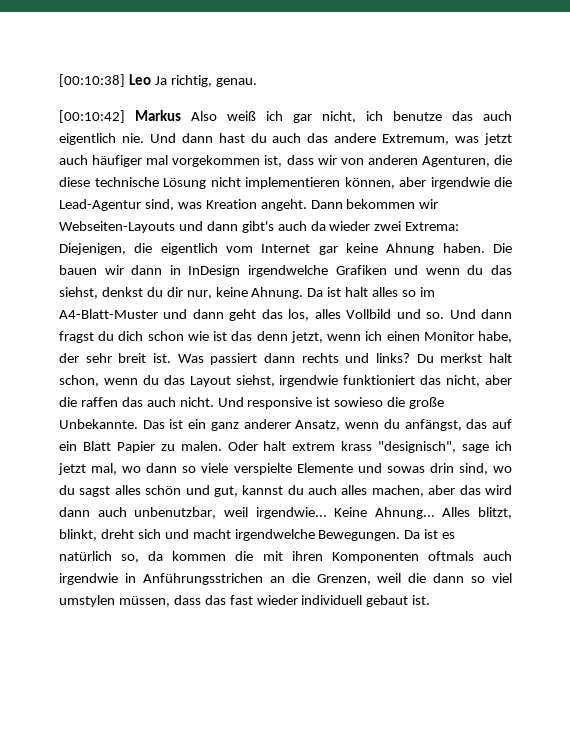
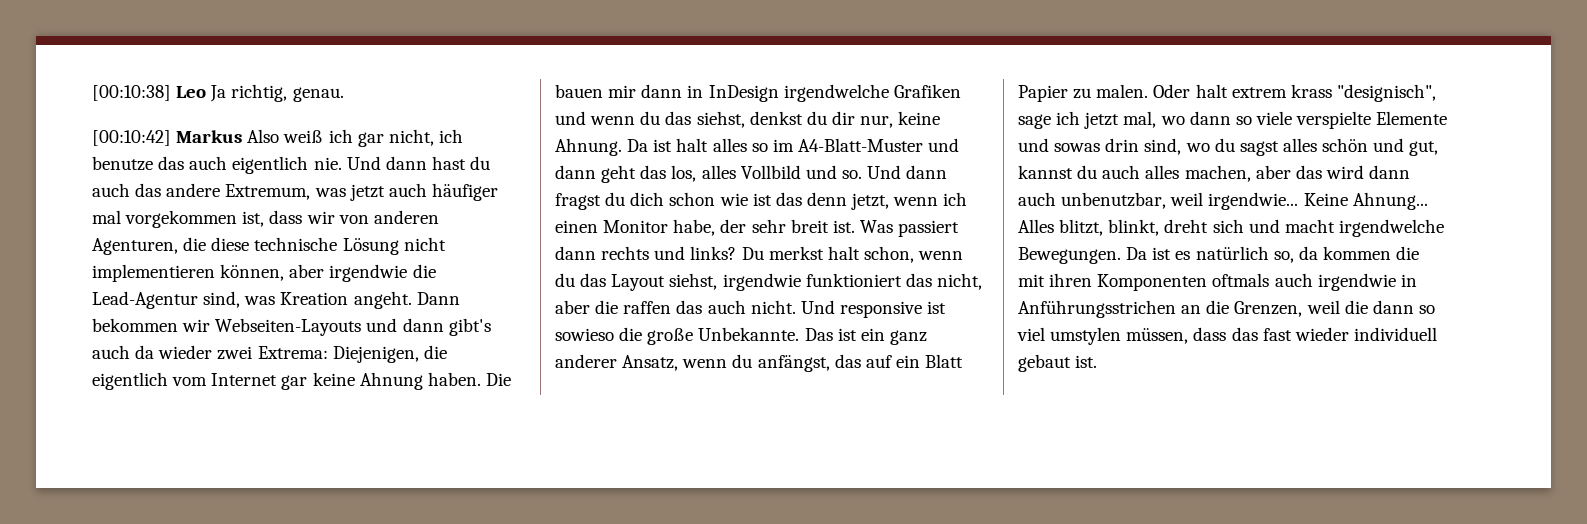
- Die bauen wir dann in InDesign irgendwelche Grafiken und wenn du das siehst, denkst du dir nur, keine Ahnung.
+ Die bauen mir dann in InDesign irgendwelche Grafiken und wenn du das siehst, denkst du dir nur, keine Ahnung.

